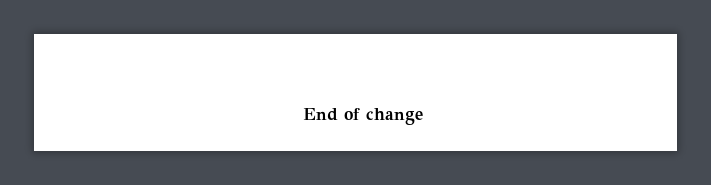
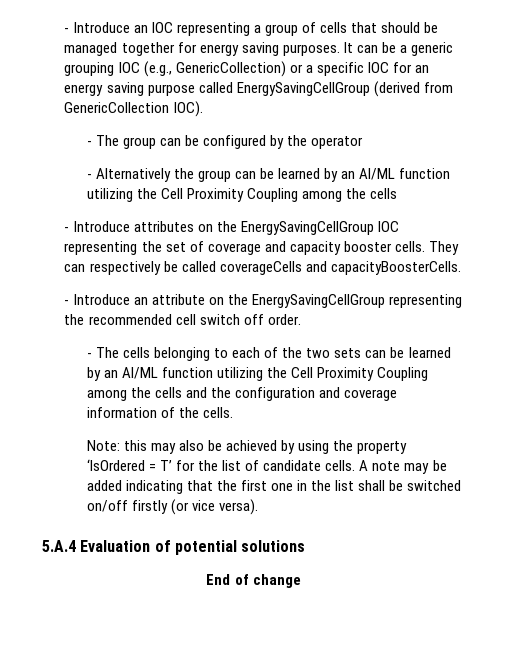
+ - Introduce an IOC representing a group of cells that should be managed together for energy saving purposes. It can be a generic grouping IOC (e.g., GenericCollection) or a specific IOC for an energy saving purpose called EnergySavingCellGroup (derived from GenericCollection IOC).
+ - The group can be configured by the operator
+ - Alternatively the group can be learned by an AI/ML function utilizing the Cell Proximity Coupling among the cells
+ - Introduce attributes on the EnergySavingCellGroup IOC representing the set of coverage and capacity booster cells. They can respectively be called coverageCells and capacityBoosterCells.
+ - Introduce an attribute on the EnergySavingCellGroup representing the recommended cell switch off order.
+ - The cells belonging to each of the two sets can be learned by an AI/ML function utilizing the Cell Proximity Coupling among the cells and the configuration and coverage information of the cells.
+ Note: this may also be achieved by using the property ‘IsOrdered = T’ for the list of candidate cells. A note may be added indicating that the first one in the list shall be switched on/off firstly (or vice versa).
+ 5.A.4 Evaluation of potential solutions

